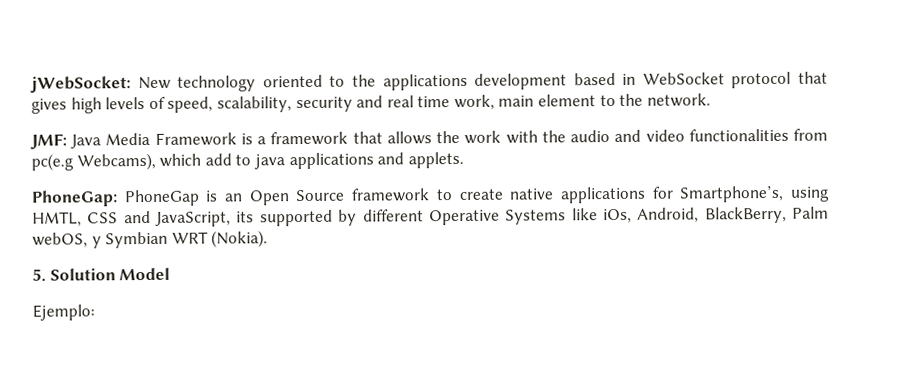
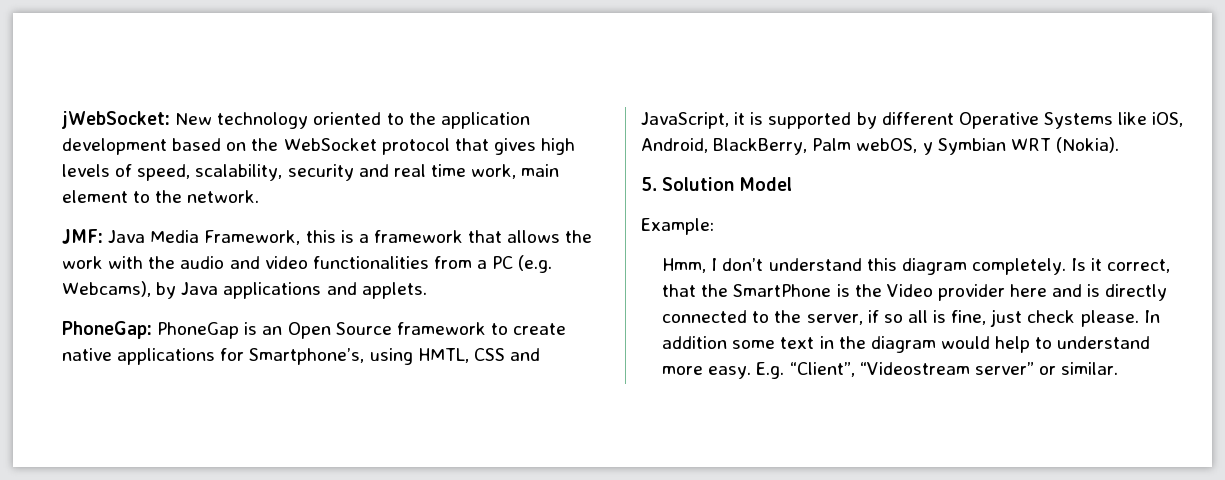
- jWebSocket: New technology oriented to the applications development based in WebSocket protocol that gives high levels of speed, scalability, security and real time work, main element to the network.
+ jWebSocket: New technology oriented to the application development based on the WebSocket protocol that gives high levels of speed, scalability, security and real time work, main element to the network.
- JMF: Java Media Framework is a framework that allows the work with the audio and video functionalities from pc(e.g Webcams), which add to java applications and applets.
+ JMF: Java Media Framework, this is a framework that allows the work with the audio and video functionalities from a PC (e.g. Webcams), by Java applications and applets.
- PhoneGap: PhoneGap is an Open Source framework to create native applications for Smartphone’s, using HMTL, CSS and JavaScript, its supported by different Operative Systems like iOs, Android, BlackBerry, Palm webOS, y Symbian WRT (Nokia).
+ PhoneGap: PhoneGap is an Open Source framework to create native applications for Smartphone’s, using HMTL, CSS and JavaScript, it is supported by different Operative Systems like iOS, Android, BlackBerry, Palm webOS, y Symbian WRT (Nokia).
- Ejemplo:
+ Example:
+ Hmm, I don’t understand this diagram completely. Is it correct, that the SmartPhone is the Video provider here and is directly connected to the server, if so all is fine, just check please. In addition some text in the diagram would help to understand more easy. E.g. “Client”, “Videostream server” or similar.

